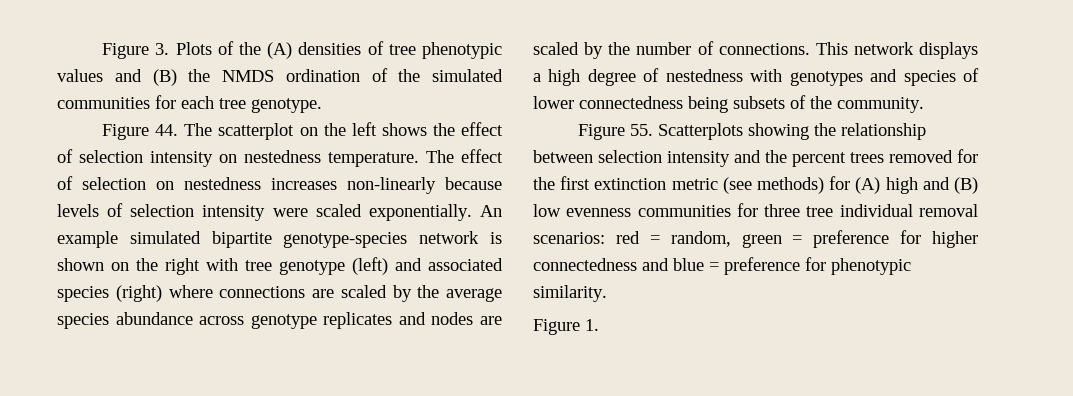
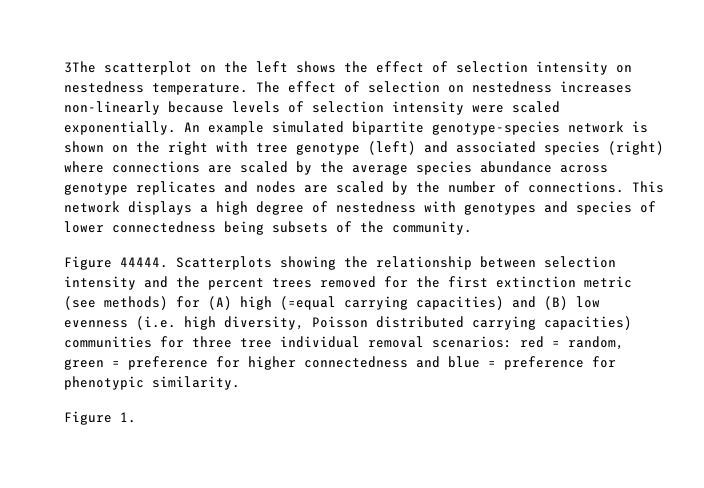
- Figure 3. Plots of the (A) densities of tree phenotypic values and (B) the NMDS ordination of the simulated communities for each tree genotype.
- Figure 44. The scatterplot on the left shows the effect of selection intensity on nestedness temperature.
+ 3The scatterplot on the left shows the effect of selection intensity on nestedness temperature.
- Figure 55. Scatterplots showing the relationship between selection intensity and the percent trees removed for the first extinction metric (see methods) for (A) high and (B) low evenness communities for three tree individual removal scenarios: red = random, green = preference for higher connectedness and blue = preference for phenotypic similarity.
+ Figure 44444. Scatterplots showing the relationship between selection intensity and the percent trees removed for the first extinction metric (see methods) for (A) high (=equal carrying capacities) and (B) low evenness (i.e. high diversity, Poisson distributed carrying capacities) communities for three tree individual removal scenarios: red = random, green = preference for higher connectedness and blue = preference for phenotypic similarity.

